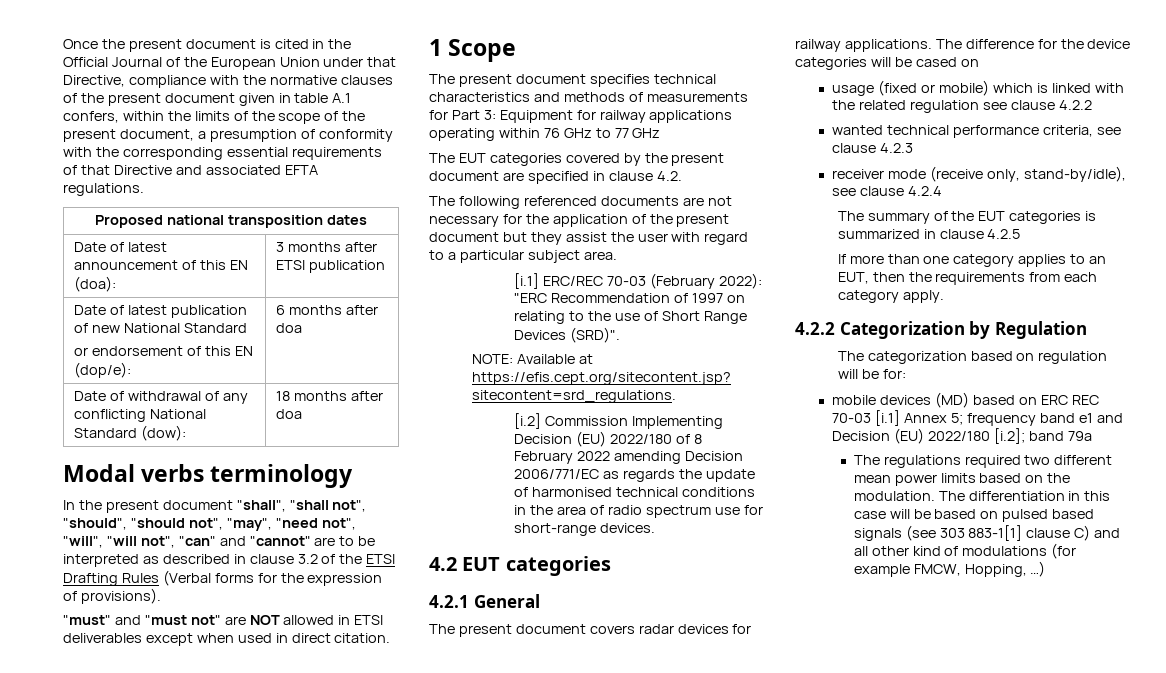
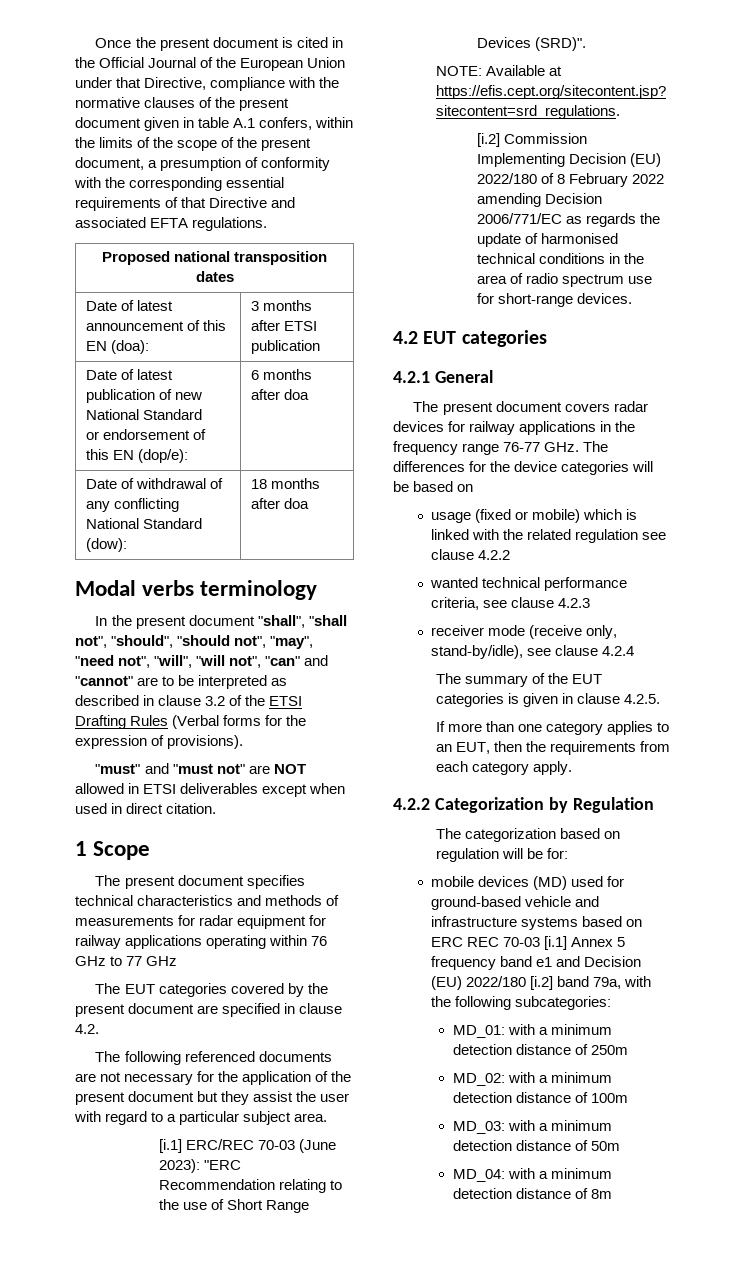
- The present document specifies technical characteristics and methods of measurements for Part 3: Equipment for railway applications operating within 76 GHz to 77 GHz
+ The present document specifies technical characteristics and methods of measurements for radar equipment for railway applications operating within 76 GHz to 77 GHz
- [i.1] ERC/REC 70-03 (February 2022): "ERC Recommendation of 1997 on relating to the use of Short Range Devices (SRD)".
+ [i.1] ERC/REC 70-03 (June 2023): "ERC Recommendation relating to the use of Short Range Devices (SRD)".
- The present document covers radar devices for railway applications. The difference for the device categories will be cased on
+ The present document covers radar devices for railway applications in the frequency range 76-77 GHz. The differences for the device categories will be based on
- The summary of the EUT categories is summarized in clause 4.2.5
+ The summary of the EUT categories is given in clause 4.2.5.
- mobile devices (MD) based on ERC REC 70-03 [i.1] Annex 5; frequency band e1 and Decision (EU) 2022/180 [i.2]; band 79a
- The regulations required two different mean power limits based on the modulation. The differentiation in this case will be based on pulsed based signals (see 303 883-1[1] clause C) and all other kind of modulations (for example FMCW, Hopping, …)
+ mobile devices (MD) used for ground-based vehicle and infrastructure systems based on ERC REC 70-03 [i.1] Annex 5 frequency band e1 and Decision (EU) 2022/180 [i.2] band 79a, with the following subcategories:
+ MD_01: with a minimum detection distance of 250m
+ MD_02: with a minimum detection distance of 100m
+ MD_03: with a minimum detection distance of 50m
+ MD_04: with a minimum detection distance of 8m

